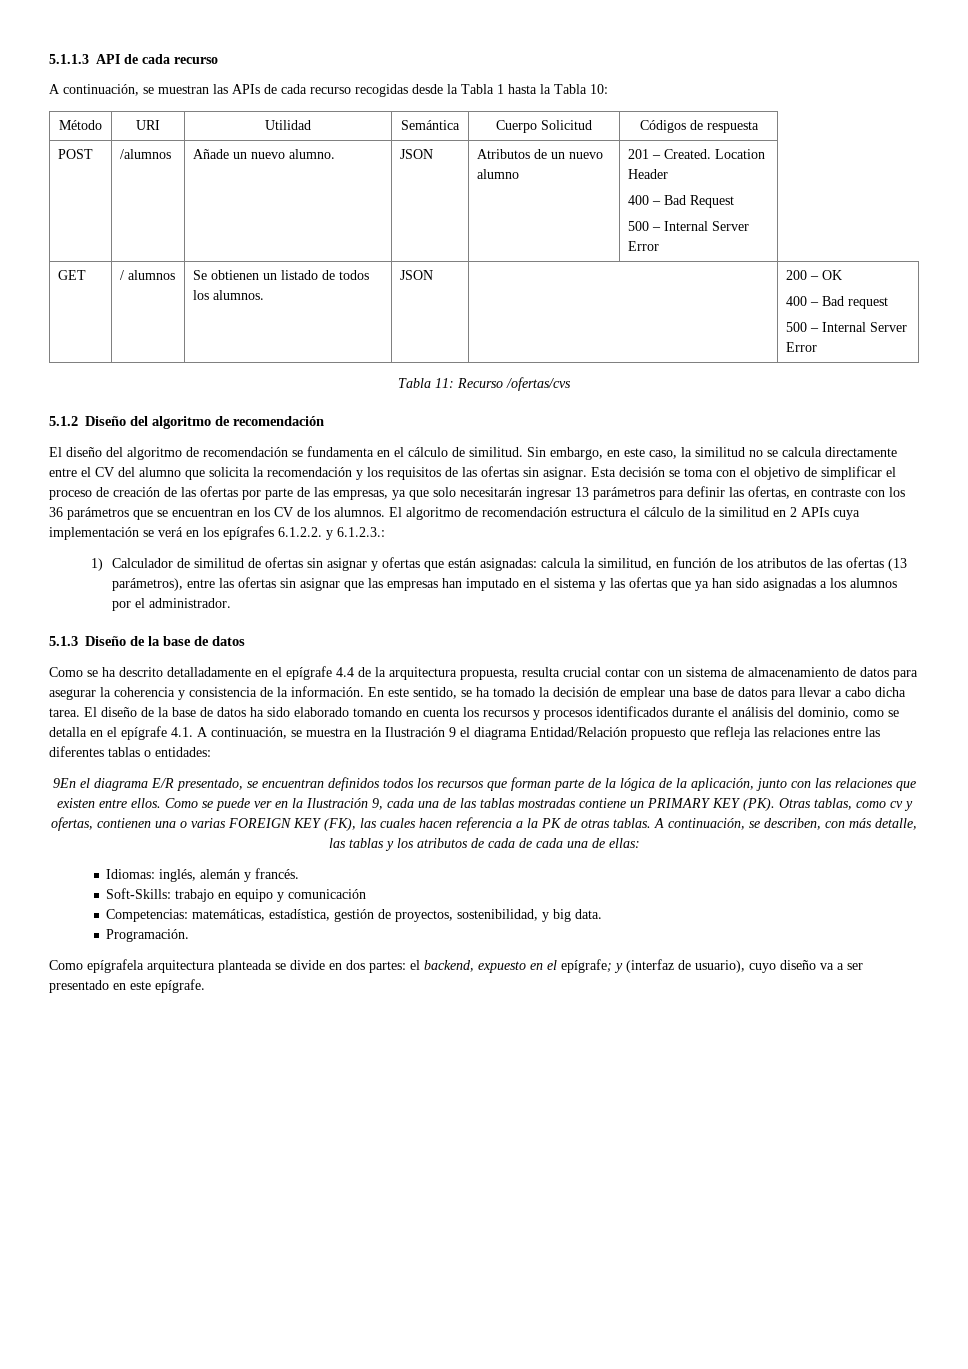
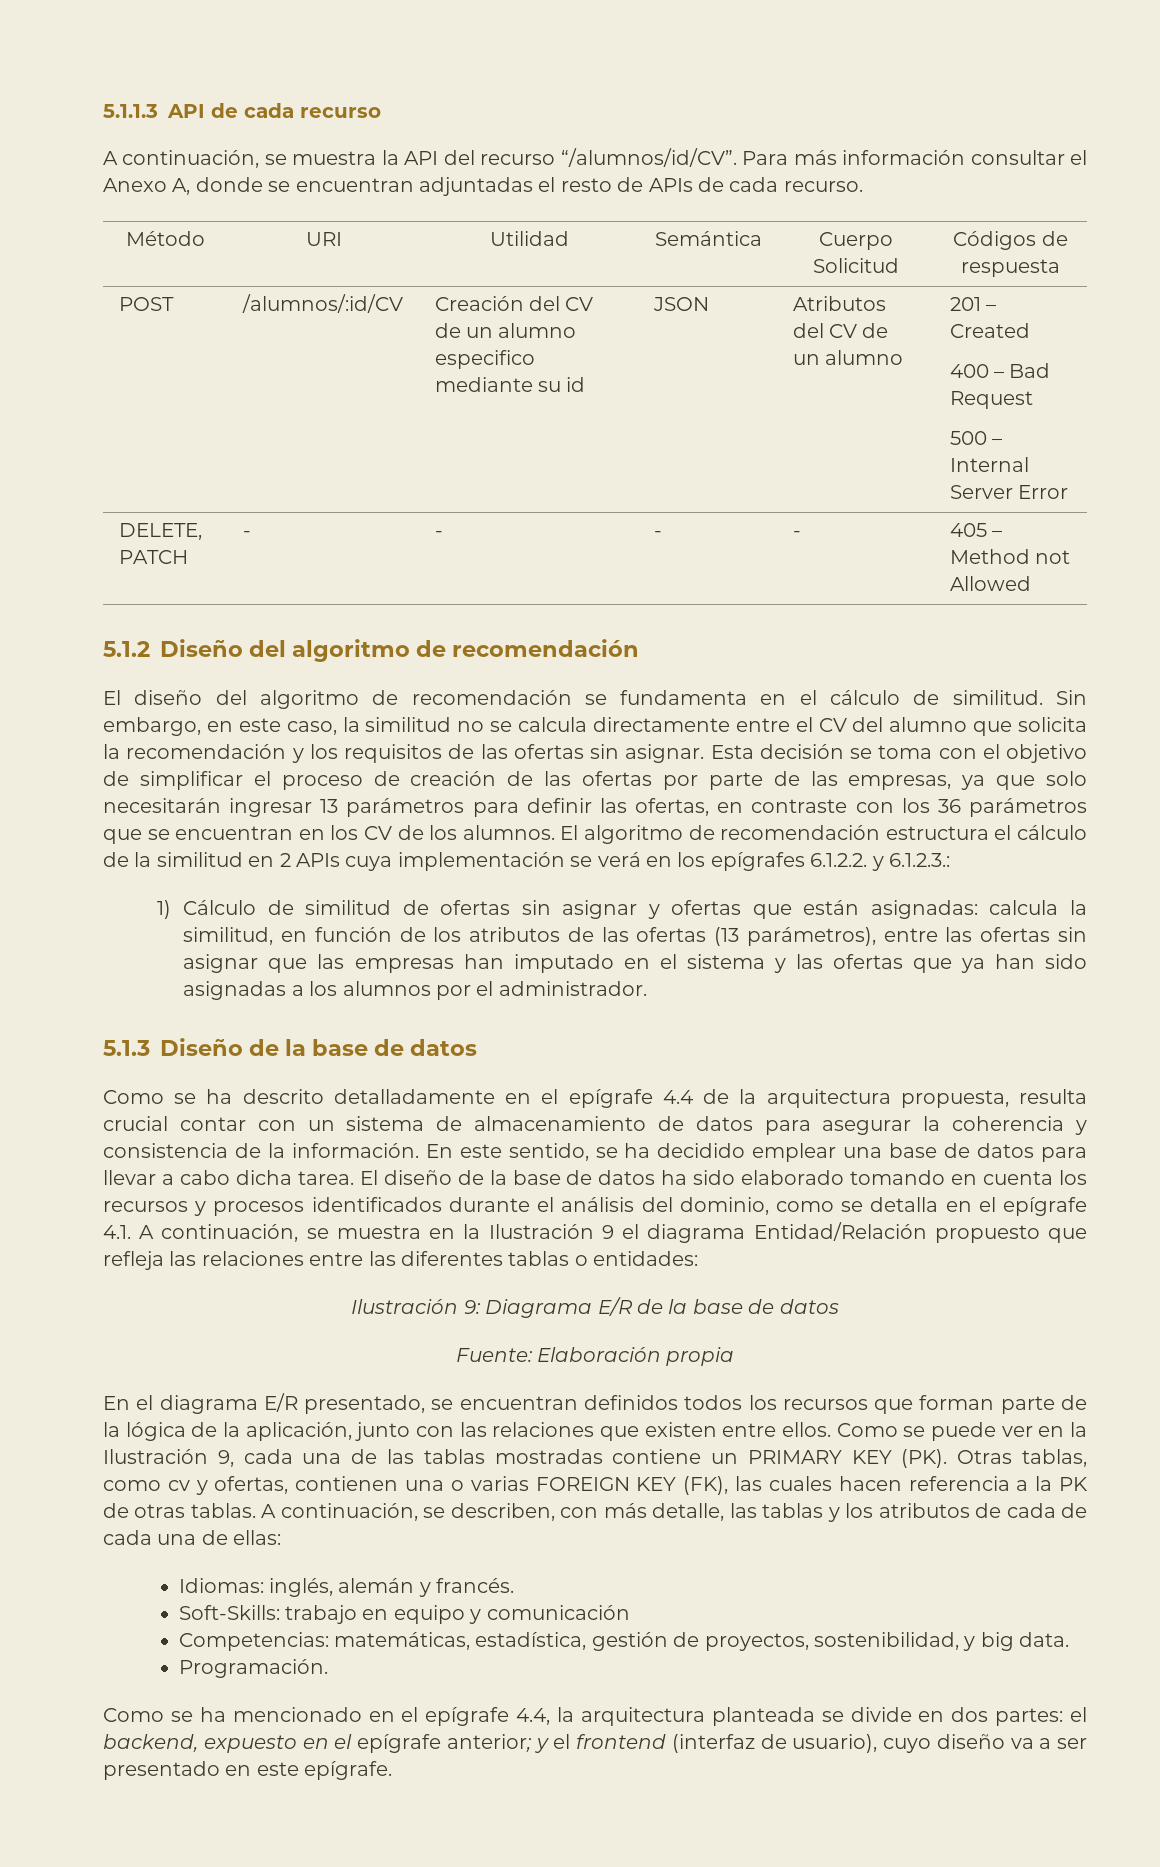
- A continuación, se muestran las APIs de cada recurso recogidas desde la Tabla 1 hasta la Tabla 10:
+ A continuación, se muestra la API del recurso “/alumnos/id/CV”. Para más información consultar el Anexo A, donde se encuentran adjuntadas el resto de APIs de cada recurso.
- POST | /alumnos | Añade un nuevo alumno. | JSON | Atributos de un nuevo alumno | 201 – Created. Location Header
+ POST | /alumnos/:id/CV | Creación del CV de un alumno especifico mediante su id | JSON | Atributos del CV de un alumno | 201 – Created
- GET | / alumnos | Se obtienen un listado de todos los alumnos. | JSON | | 200 – OK
- 400 – Bad request
- 500 – Internal Server Error
- Tabla 11: Recurso /ofertas/cvs
+ DELETE, PATCH | - | - | - | - | 405 – Method not Allowed
- 1) Calculador de similitud de ofertas sin asignar y ofertas que están asignadas: calcula la similitud, en función de los atributos de las ofertas (13 parámetros), entre las ofertas sin asignar que las empresas han imputado en el sistema y las ofertas que ya han sido asignadas a los alumnos por el administrador.
+ 1) Cálculo de similitud de ofertas sin asignar y ofertas que están asignadas: calcula la similitud, en función de los atributos de las ofertas (13 parámetros), entre las ofertas sin asignar que las empresas han imputado en el sistema y las ofertas que ya han sido asignadas a los alumnos por el administrador.
- En este sentido, se ha tomado la decisión de emplear una base de datos para llevar a cabo dicha tarea.
+ En este sentido, se ha decidido emplear una base de datos para llevar a cabo dicha tarea.
- 9En el diagrama E/R presentado, se encuentran definidos todos los recursos que forman parte de la lógica de la aplicación, junto con las relaciones que existen entre ellos.
+ Ilustración 9: Diagrama E/R de la base de datos
+ Fuente: Elaboración propia
+ En el diagrama E/R presentado, se encuentran definidos todos los recursos que forman parte de la lógica de la aplicación, junto con las relaciones que existen entre ellos.
- Como epígrafela arquitectura planteada se divide en dos partes: el backend, expuesto en el epígrafe; y (interfaz de usuario), cuyo diseño va a ser presentado en este epígrafe.
+ Como se ha mencionado en el epígrafe 4.4, la arquitectura planteada se divide en dos partes: el backend, expuesto en el epígrafe anterior; y el frontend (interfaz de usuario), cuyo diseño va a ser presentado en este epígrafe.

